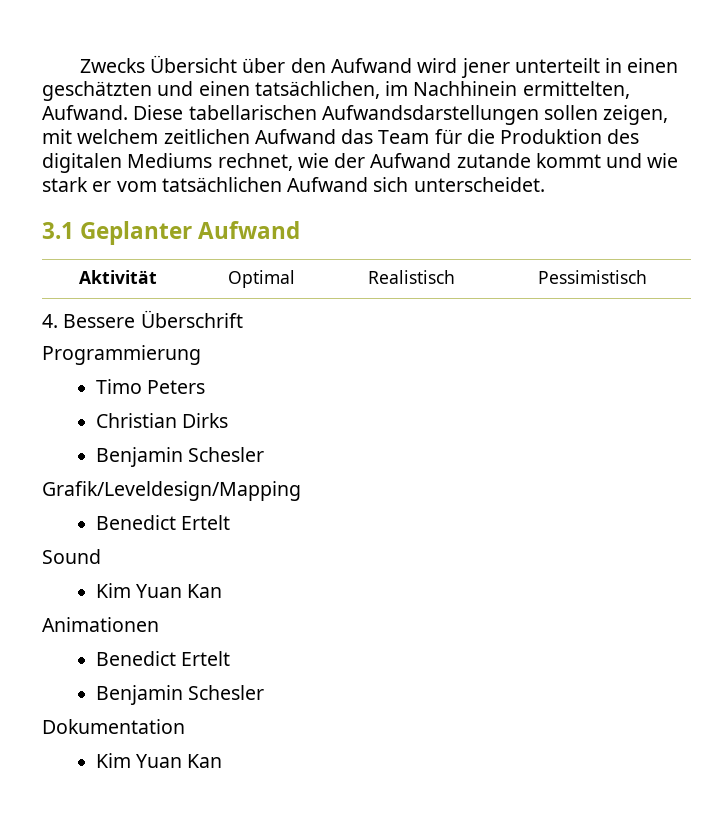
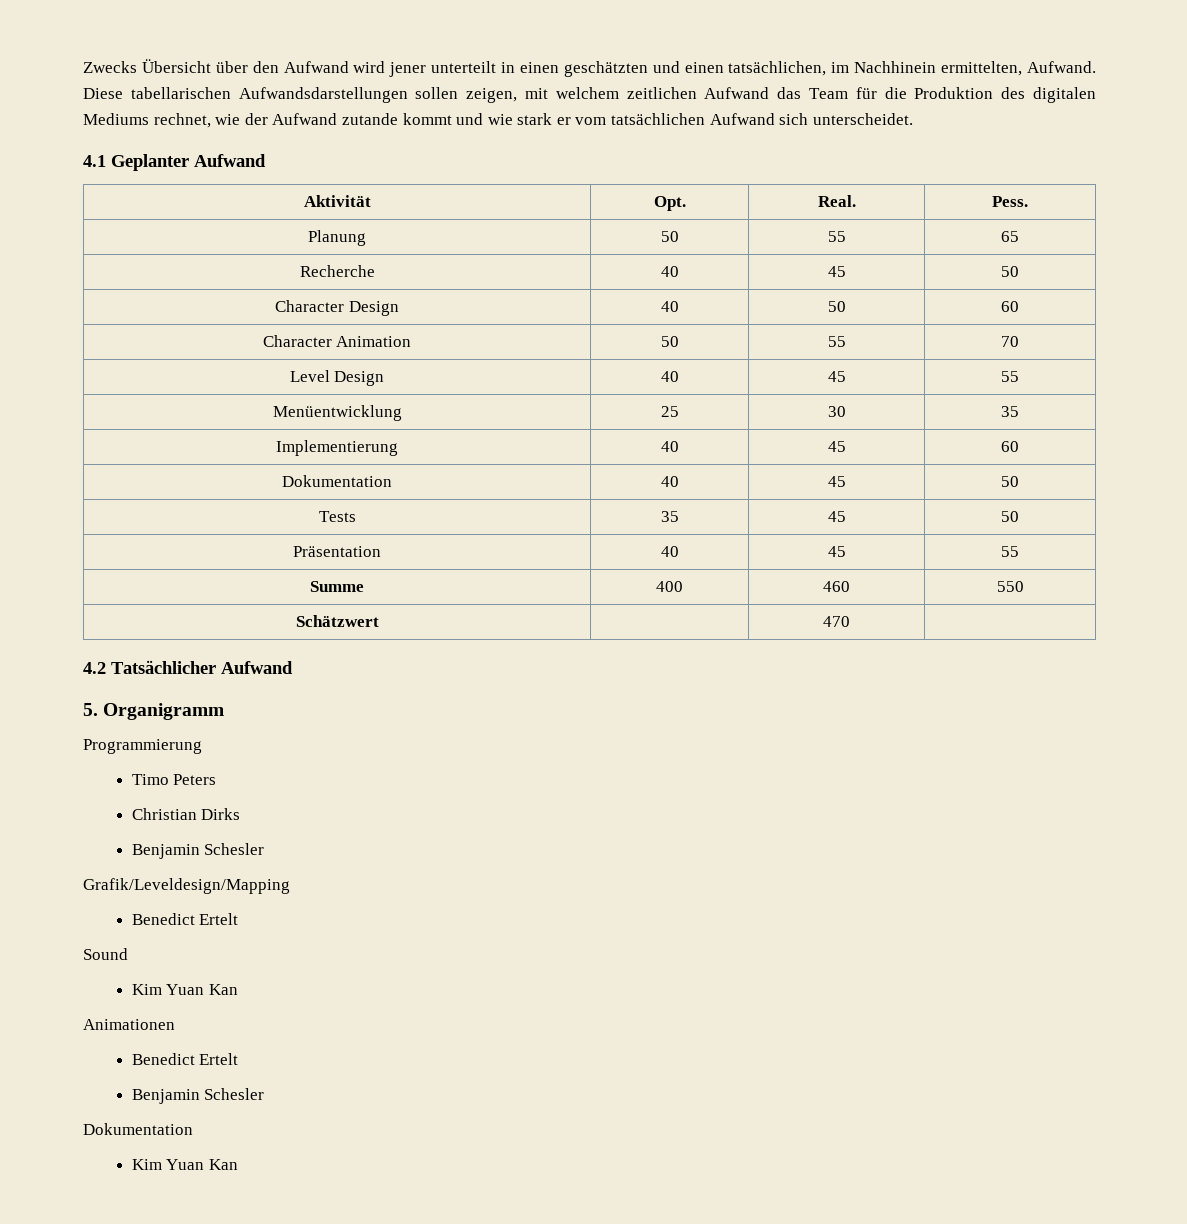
- 3.1 Geplanter Aufwand
+ 4.1 Geplanter Aufwand
- Aktivität | Optimal | Realistisch | Pessimistisch
- 4. Bessere Überschrift
+ Aktivität | Opt. | Real. | Pess.
+ Planung | 50 | 55 | 65
+ Recherche | 40 | 45 | 50
+ Character Design | 40 | 50 | 60
+ Character Animation | 50 | 55 | 70
+ Level Design | 40 | 45 | 55
+ Menüentwicklung | 25 | 30 | 35
+ Implementierung | 40 | 45 | 60
+ Dokumentation | 40 | 45 | 50
+ Tests | 35 | 45 | 50
+ Präsentation | 40 | 45 | 55
+ Summe | 400 | 460 | 550
+ Schätzwert | | 470 |
+ 4.2 Tatsächlicher Aufwand
+ 5. Organigramm

